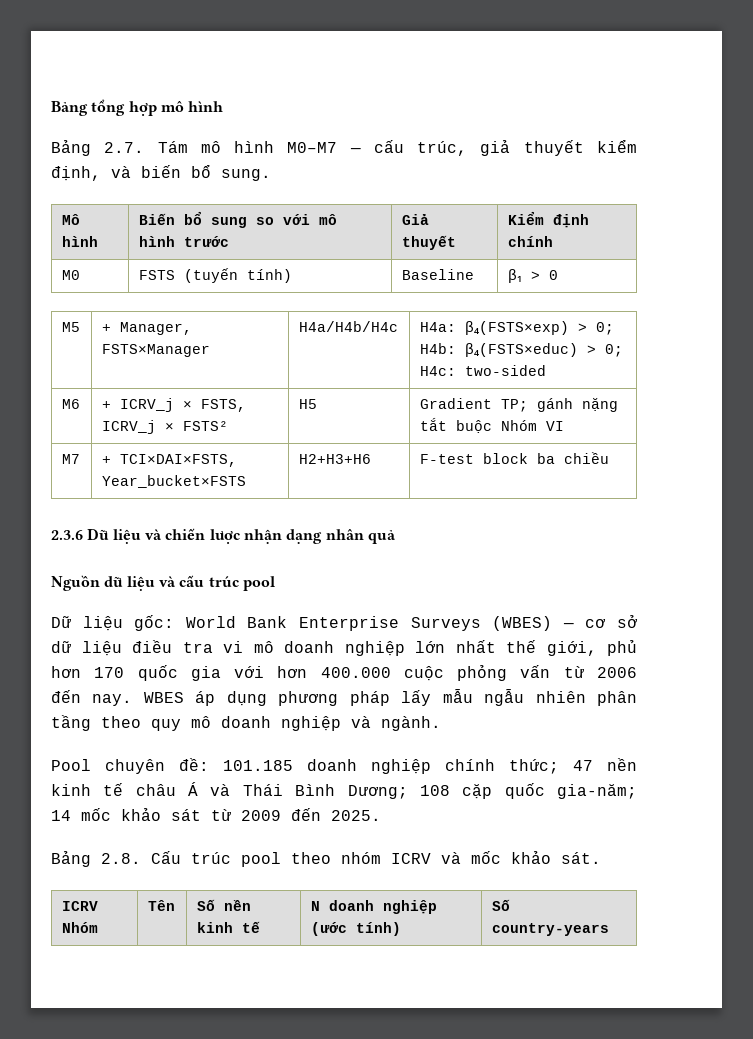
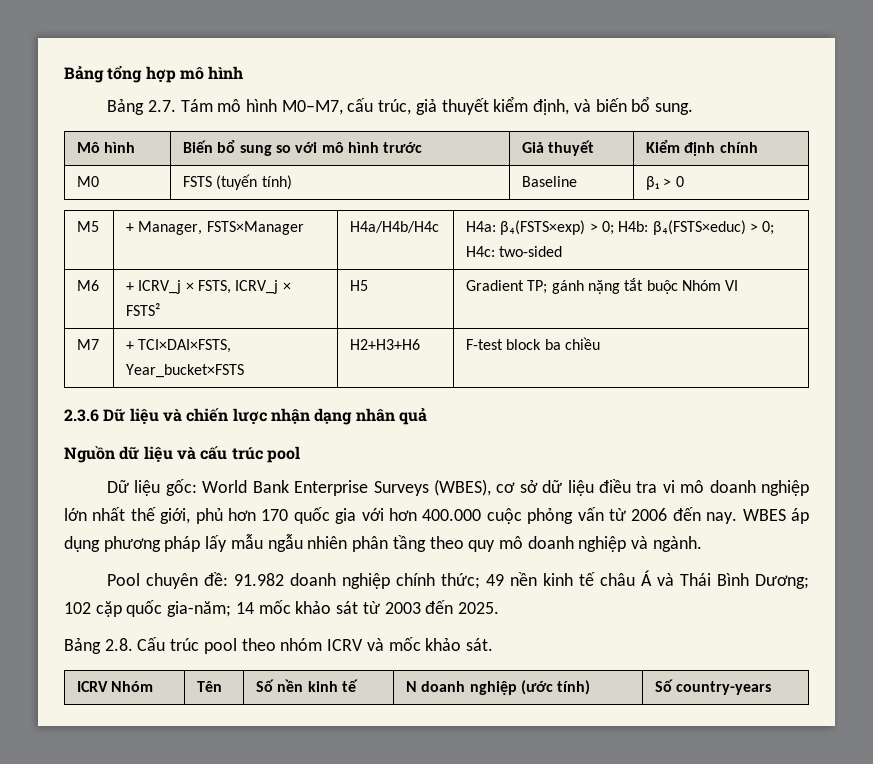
- Bảng 2.7. Tám mô hình M0–M7 — cấu trúc, giả thuyết kiểm định, và biến bổ sung.
+ Bảng 2.7. Tám mô hình M0–M7, cấu trúc, giả thuyết kiểm định, và biến bổ sung.
- Dữ liệu gốc: World Bank Enterprise Surveys (WBES) — cơ sở dữ liệu điều tra vi mô doanh nghiệp lớn nhất thế giới, phủ hơn 170 quốc gia với hơn 400.000 cuộc phỏng vấn từ 2006 đến nay.
+ Dữ liệu gốc: World Bank Enterprise Surveys (WBES), cơ sở dữ liệu điều tra vi mô doanh nghiệp lớn nhất thế giới, phủ hơn 170 quốc gia với hơn 400.000 cuộc phỏng vấn từ 2006 đến nay.
- Pool chuyên đề: 101.185 doanh nghiệp chính thức; 47 nền kinh tế châu Á và Thái Bình Dương; 108 cặp quốc gia-năm; 14 mốc khảo sát từ 2009 đến 2025.
+ Pool chuyên đề: 91.982 doanh nghiệp chính thức; 49 nền kinh tế châu Á và Thái Bình Dương; 102 cặp quốc gia-năm; 14 mốc khảo sát từ 2003 đến 2025.

